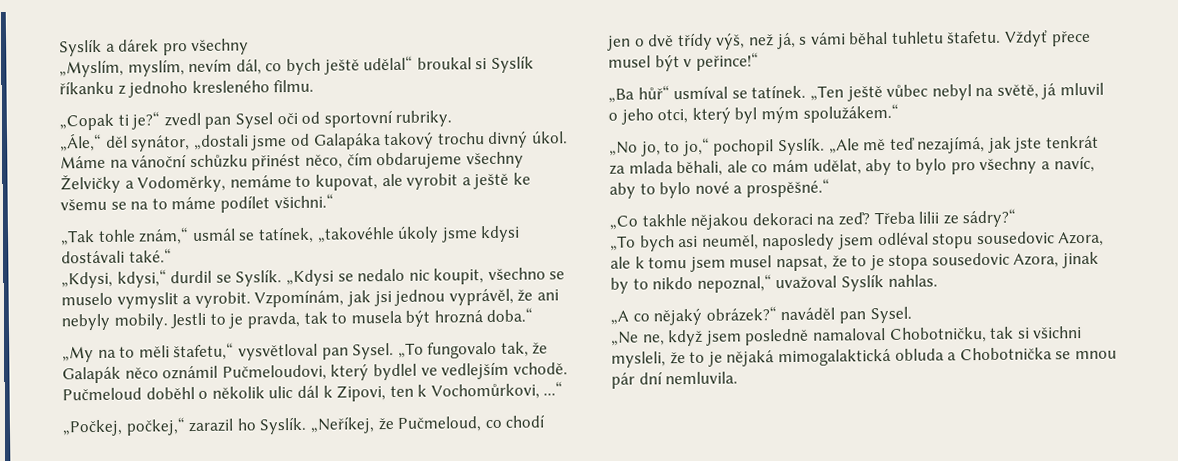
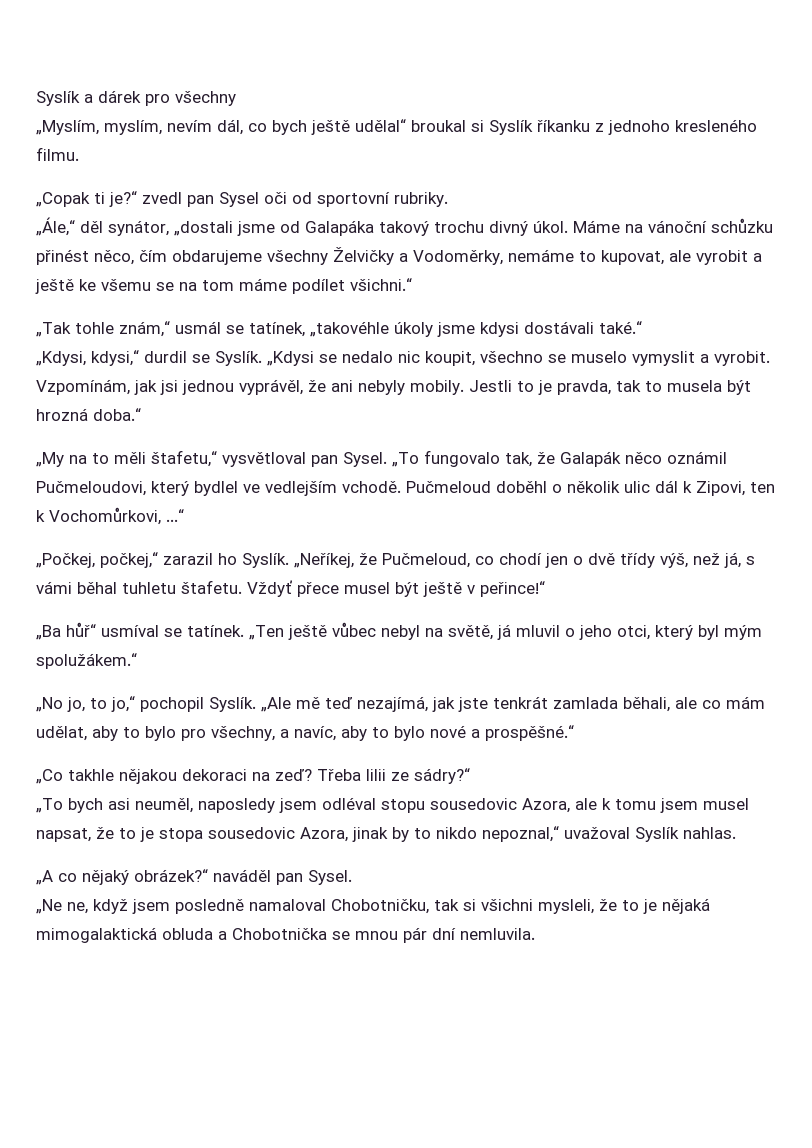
- Máme na vánoční schůzku přinést něco, čím obdarujeme všechny Želvičky a Vodoměrky, nemáme to kupovat, ale vyrobit a ještě ke všemu se na to máme podílet všichni.“
+ Máme na vánoční schůzku přinést něco, čím obdarujeme všechny Želvičky a Vodoměrky, nemáme to kupovat, ale vyrobit a ještě ke všemu se na tom máme podílet všichni.“
- Vždyť přece musel být v peřince!“
+ Vždyť přece musel být ještě v peřince!“
- „Ale mě teď nezajímá, jak jste tenkrát za mlada běhali, ale co mám udělat, aby to bylo pro všechny a navíc, aby to bylo nové a prospěšné.“
+ „Ale mě teď nezajímá, jak jste tenkrát zamlada běhali, ale co mám udělat, aby to bylo pro všechny, a navíc, aby to bylo nové a prospěšné.“

